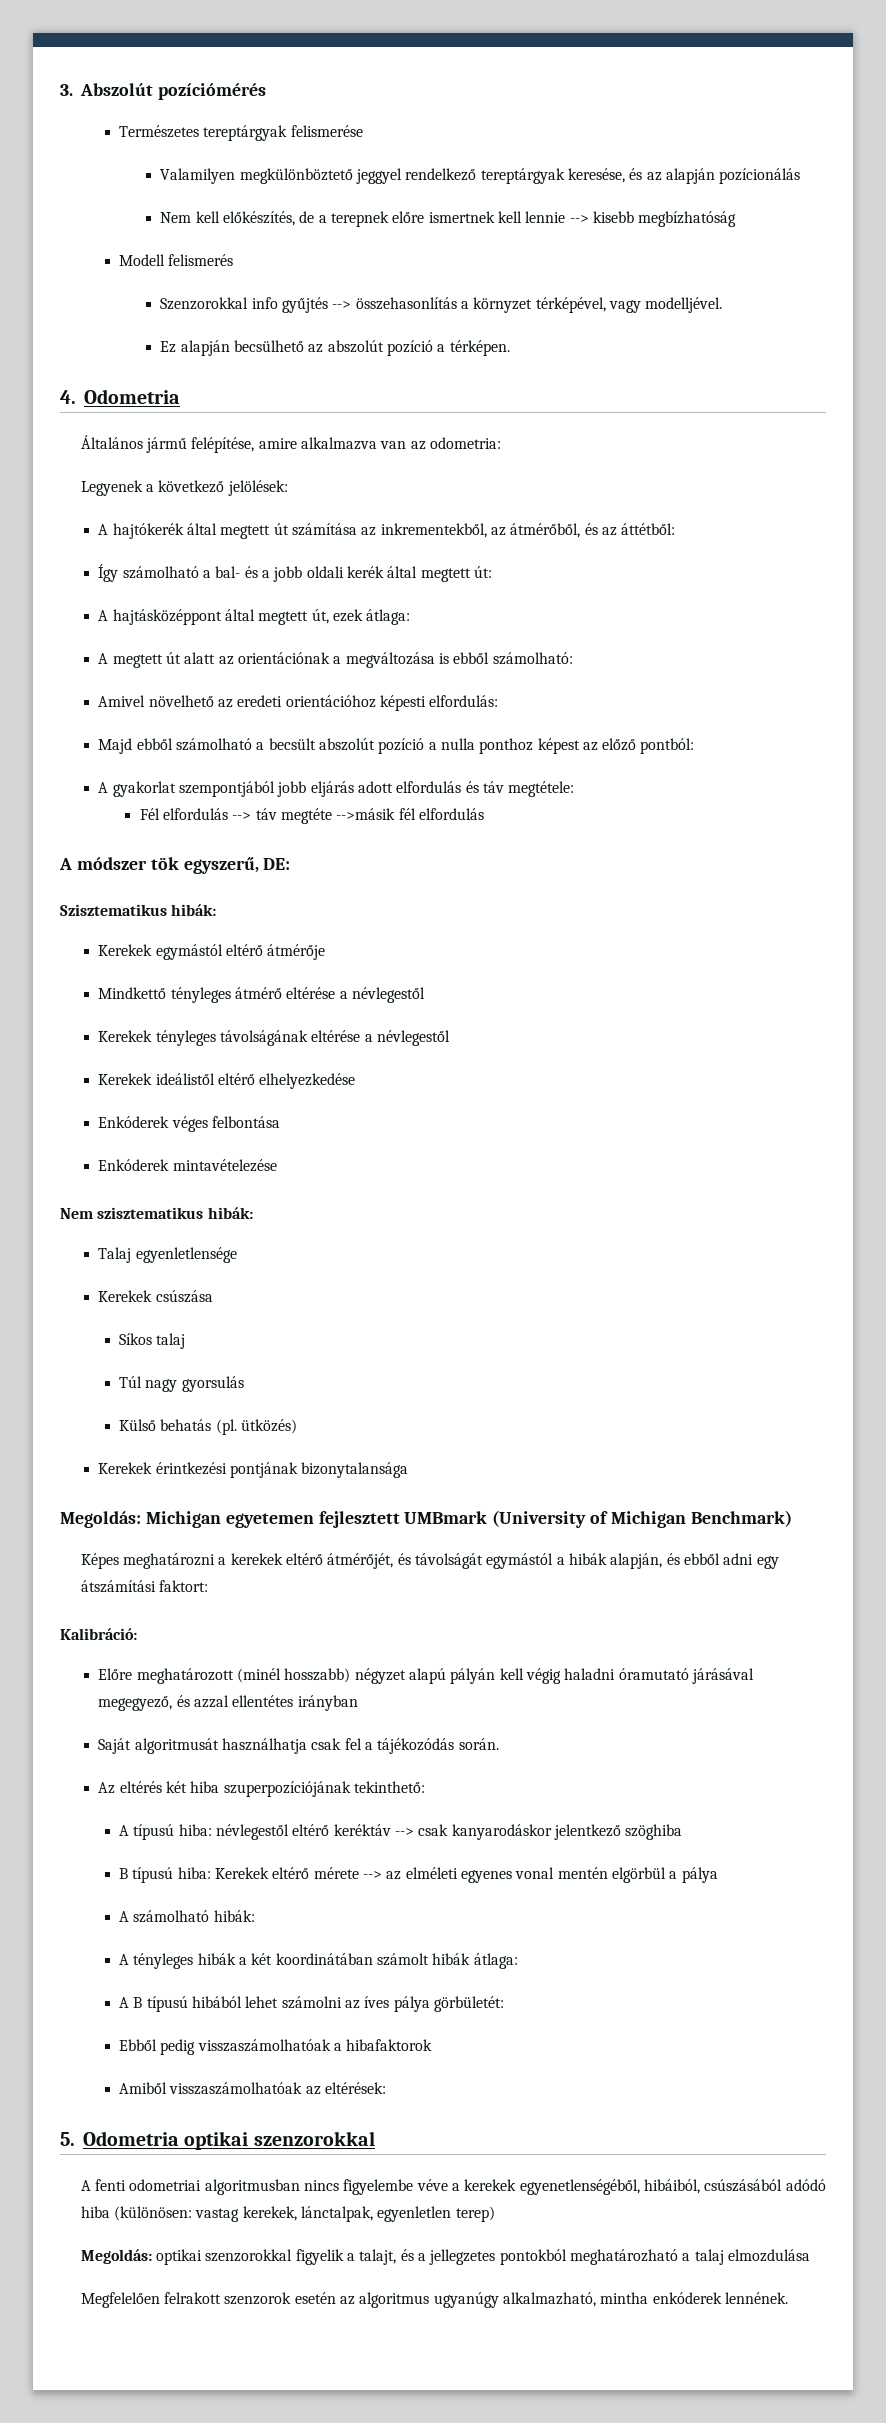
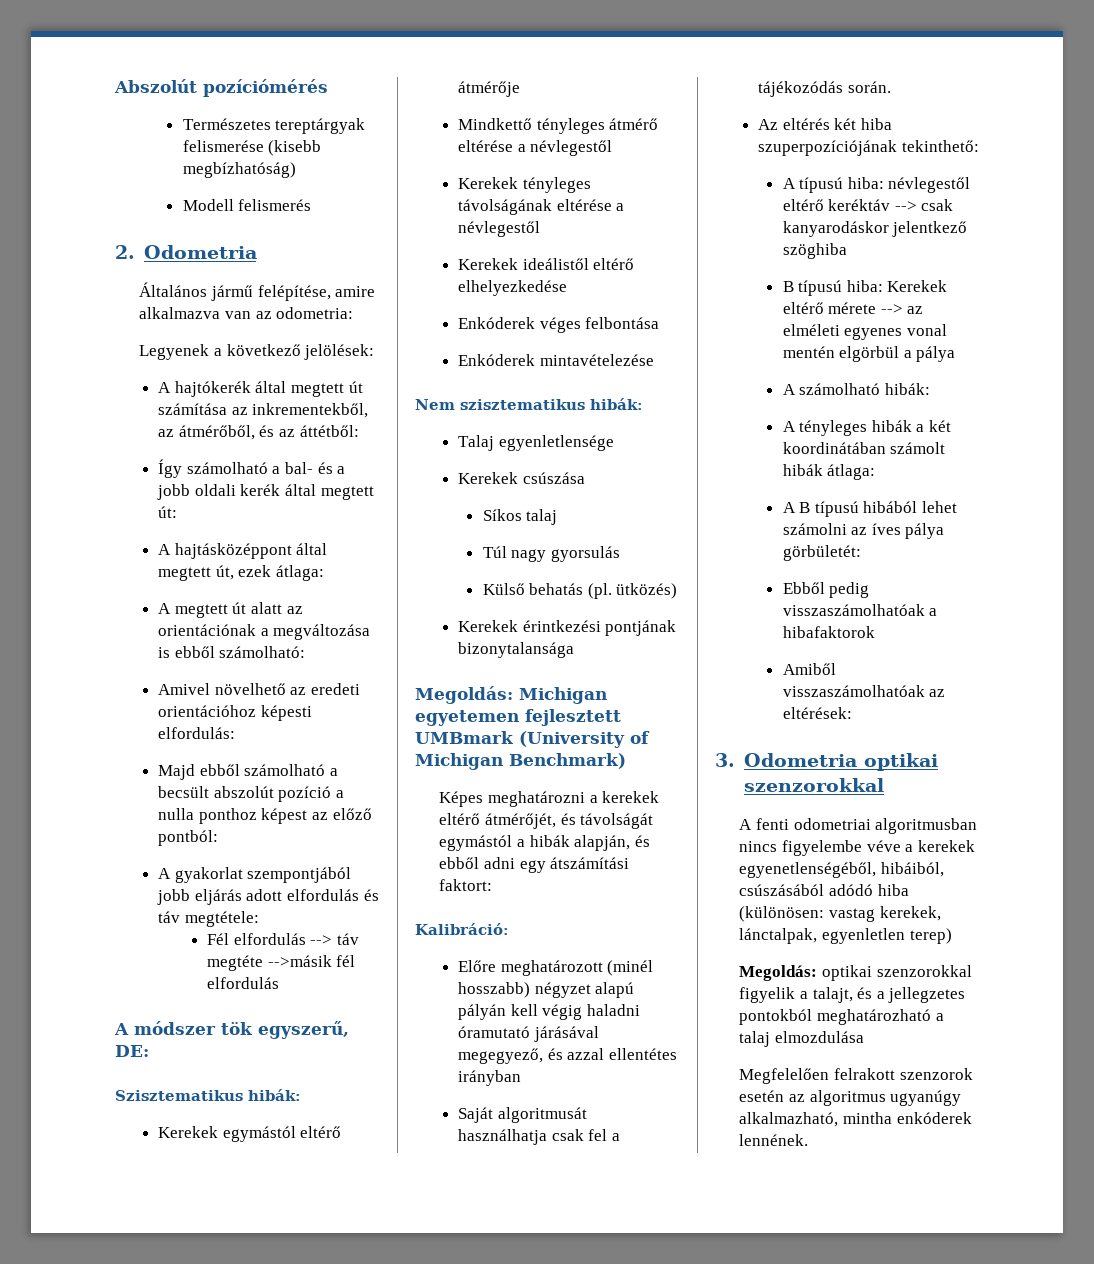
- 3. Abszolút pozíciómérés
+ Abszolút pozíciómérés
- Természetes tereptárgyak felismerése
- Valamilyen megkülönböztető jeggyel rendelkező tereptárgyak keresése, és az alapján pozícionálás
- Nem kell előkészítés, de a terepnek előre ismertnek kell lennie --> kisebb megbízhatóság
+ Természetes tereptárgyak felismerése (kisebb megbízhatóság)
  Modell felismerés
- Szenzorokkal info gyűjtés --> összehasonlítás a környzet térképével, vagy modelljével.
- Ez alapján becsülhető az abszolút pozíció a térképen.
- 4. Odometria
+ 2. Odometria
- 5. Odometria optikai szenzorokkal
+ 3. Odometria optikai szenzorokkal

